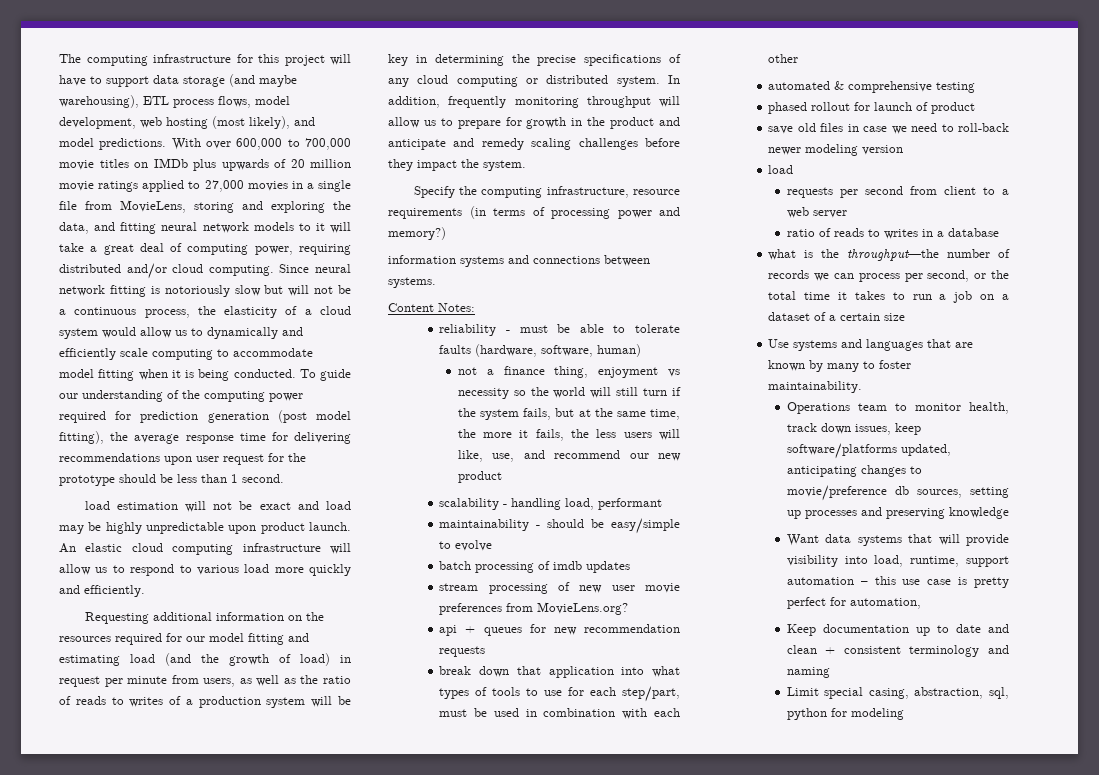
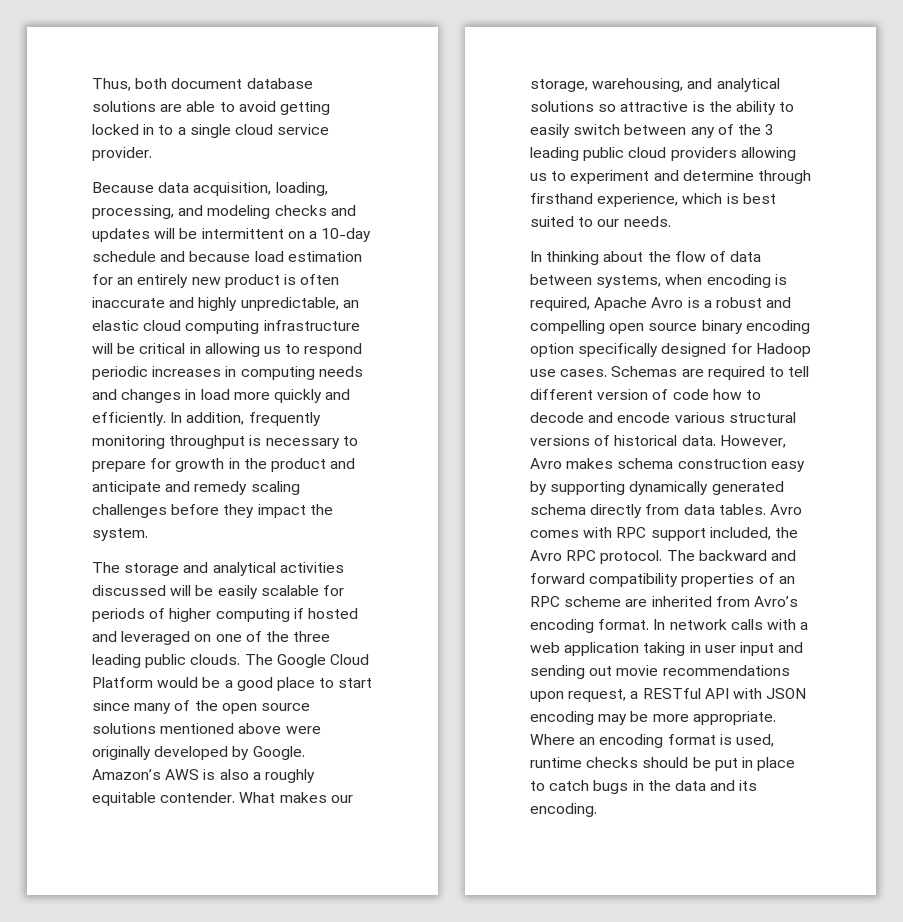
- The computing infrastructure for this project will have to support data storage (and maybe warehousing), ETL process flows, model development, web hosting (most likely), and model predictions. With over 600,000 to 700,000 movie titles on IMDb plus upwards of 20 million movie ratings applied to 27,000 movies in a single file from MovieLens, storing and exploring the data, and fitting neural network models to it will take a great deal of computing power, requiring distributed and/or cloud computing. Since neural network fitting is notoriously slow but will not be a continuous process, the elasticity of a cloud system would allow us to dynamically and efficiently scale computing to accommodate model fitting when it is being conducted. To guide our understanding of the computing power required for prediction generation (post model fitting), the average response time for delivering recommendations upon user request for the prototype should be less than 1 second.
- load estimation will not be exact and load may be highly unpredictable upon product launch. An elastic cloud computing infrastructure will allow us to respond to various load more quickly and efficiently.
- Requesting additional information on the resources required for our model fitting and estimating load (and the growth of load) in request per minute from users, as well as the ratio of reads to writes of a production system will be key in determining the precise specifications of any cloud computing or distributed system.
+ Thus, both document database solutions are able to avoid getting locked in to a single cloud service provider.
+ Because data acquisition, loading, processing, and modeling checks and updates will be intermittent on a 10-day schedule and because load estimation for an entirely new product is often inaccurate and highly unpredictable, an elastic cloud computing infrastructure will be critical in allowing us to respond periodic increases in computing needs and changes in load more quickly and efficiently.
- In addition, frequently monitoring throughput will allow us to prepare for growth in the product and anticipate and remedy scaling challenges before they impact the system.
+ In addition, frequently monitoring throughput is necessary to prepare for growth in the product and anticipate and remedy scaling challenges before they impact the system.
- Specify the computing infrastructure, resource requirements (in terms of processing power and memory?)
- information systems and connections between systems.
- Content Notes:
- reliability - must be able to tolerate faults (hardware, software, human)
- not a finance thing, enjoyment vs necessity so the world will still turn if the system fails, but at the same time, the more it fails, the less users will like, use, and recommend our new product
- scalability - handling load, performant
- maintainability - should be easy/simple to evolve
- batch processing of imdb updates
- stream processing of new user movie preferences from MovieLens.org?
- api + queues for new recommendation requests
- break down that application into what types of tools to use for each step/part, must be used in combination with each other
- automated & comprehensive testing
- phased rollout for launch of product
- save old files in case we need to roll-back newer modeling version
- load
- requests per second from client to a web server
- ratio of reads to writes in a database
- what is the throughput—the number of records we can process per second, or the total time it takes to run a job on a dataset of a certain size
- Use systems and languages that are known by many to foster maintainability.
- Operations team to monitor health, track down issues, keep software/platforms updated, anticipating changes to movie/preference db sources, setting up processes and preserving knowledge
- Want data systems that will provide visibility into load, runtime, support automation – this use case is pretty perfect for automation,
- Keep documentation up to date and clean + consistent terminology and naming
- Limit special casing, abstraction, sql, python for modeling
+ The storage and analytical activities discussed will be easily scalable for periods of higher computing if hosted and leveraged on one of the three leading public clouds. The Google Cloud Platform would be a good place to start since many of the open source solutions mentioned above were originally developed by Google. Amazon’s AWS is also a roughly equitable contender. What makes our storage, warehousing, and analytical solutions so attractive is the ability to easily switch between any of the 3 leading public cloud providers allowing us to experiment and determine through firsthand experience, which is best suited to our needs.
+ In thinking about the flow of data between systems, when encoding is required, Apache Avro is a robust and compelling open source binary encoding option specifically designed for Hadoop use cases. Schemas are required to tell different version of code how to decode and encode various structural versions of historical data. However, Avro makes schema construction easy by supporting dynamically generated schema directly from data tables. Avro comes with RPC support included, the Avro RPC protocol. The backward and forward compatibility properties of an RPC scheme are inherited from Avro’s encoding format. In network calls with a web application taking in user input and sending out movie recommendations upon request, a RESTful API with JSON encoding may be more appropriate. Where an encoding format is used, runtime checks should be put in place to catch bugs in the data and its encoding.

